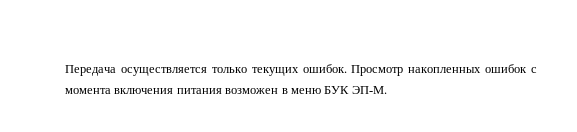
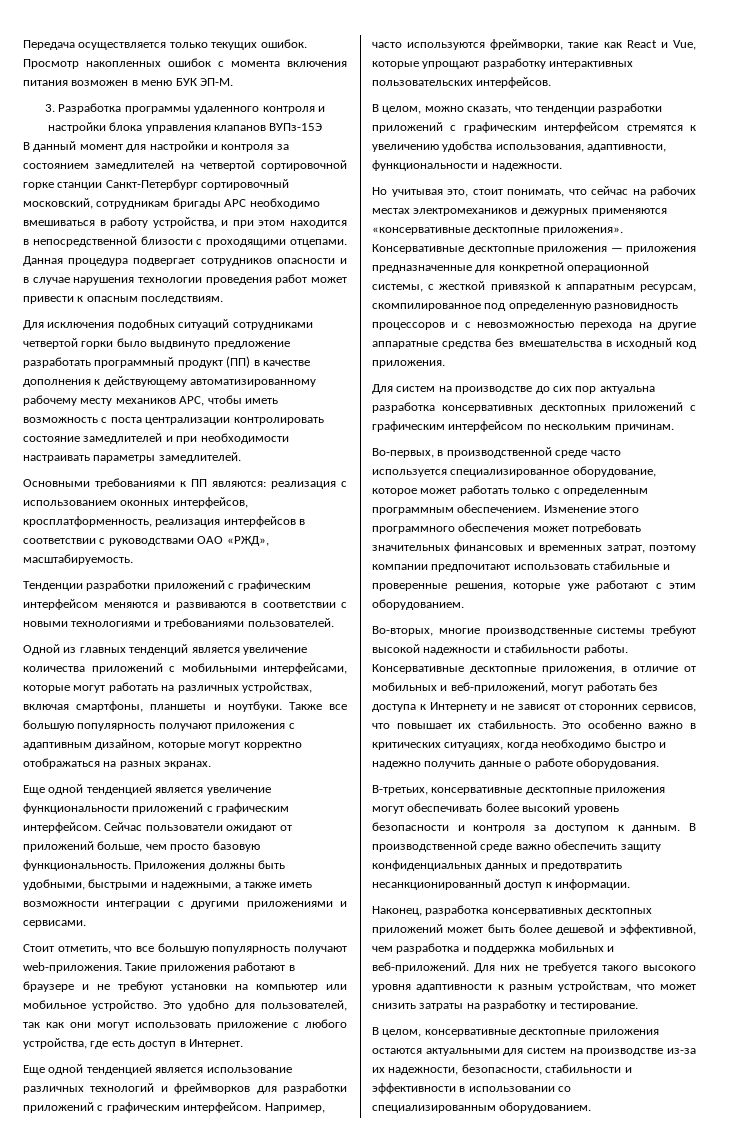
+ 3. Разработка программы удаленного контроля и настройки блока управления клапанов ВУПз-15Э
+ В данный момент для настройки и контроля за состоянием замедлителей на четвертой сортировочной горке станции Санкт-Петербург сортировочный московский, сотрудникам бригады АРС необходимо вмешиваться в работу устройства, и при этом находится в непосредственной близости с проходящими отцепами. Данная процедура подвергает сотрудников опасности и в случае нарушения технологии проведения работ может привести к опасным последствиям.
+ Для исключения подобных ситуаций сотрудниками четвертой горки было выдвинуто предложение разработать программный продукт (ПП) в качестве дополнения к действующему автоматизированному рабочему месту механиков АРС, чтобы иметь возможность с поста централизации контролировать состояние замедлителей и при необходимости настраивать параметры замедлителей.
+ Основными требованиями к ПП являются: реализация с использованием оконных интерфейсов, кросплатформенность, реализация интерфейсов в соответствии с руководствами ОАО «РЖД», масштабируемость.
+ Тенденции разработки приложений с графическим интерфейсом меняются и развиваются в соответствии с новыми технологиями и требованиями пользователей.
+ Одной из главных тенденций является увеличение количества приложений с мобильными интерфейсами, которые могут работать на различных устройствах, включая смартфоны, планшеты и ноутбуки. Также все большую популярность получают приложения с адаптивным дизайном, которые могут корректно отображаться на разных экранах.
+ Еще одной тенденцией является увеличение функциональности приложений с графическим интерфейсом. Сейчас пользователи ожидают от приложений больше, чем просто базовую функциональность. Приложения должны быть удобными, быстрыми и надежными, а также иметь возможности интеграции с другими приложениями и сервисами.
+ Стоит отметить, что все большую популярность получают web-приложения. Такие приложения работают в браузере и не требуют установки на компьютер или мобильное устройство. Это удобно для пользователей, так как они могут использовать приложение с любого устройства, где есть доступ в Интернет.
+ Еще одной тенденцией является использование различных технологий и фреймворков для разработки приложений с графическим интерфейсом. Например, часто используются фреймворки, такие как React и Vue, которые упрощают разработку интерактивных пользовательских интерфейсов.
+ В целом, можно сказать, что тенденции разработки приложений с графическим интерфейсом стремятся к увеличению удобства использования, адаптивности, функциональности и надежности.
+ Но учитывая это, стоит понимать, что сейчас на рабочих местах электромехаников и дежурных применяются «консервативные десктопные приложения». Консервативные десктопные приложения — приложения предназначенные для конкретной операционной системы, с жесткой привязкой к аппаратным ресурсам, скомпилированное под определенную разновидность процессоров и с невозможностью перехода на другие аппаратные средства без вмешательства в исходный код приложения.
+ Для систем на производстве до сих пор актуальна разработка консервативных десктопных приложений с графическим интерфейсом по нескольким причинам.
+ Во-первых, в производственной среде часто используется специализированное оборудование, которое может работать только с определенным программным обеспечением. Изменение этого программного обеспечения может потребовать значительных финансовых и временных затрат, поэтому компании предпочитают использовать стабильные и проверенные решения, которые уже работают с этим оборудованием.
+ Во-вторых, многие производственные системы требуют высокой надежности и стабильности работы. Консервативные десктопные приложения, в отличие от мобильных и веб-приложений, могут работать без доступа к Интернету и не зависят от сторонних сервисов, что повышает их стабильность. Это особенно важно в критических ситуациях, когда необходимо быстро и надежно получить данные о работе оборудования.
+ В-третьих, консервативные десктопные приложения могут обеспечивать более высокий уровень безопасности и контроля за доступом к данным. В производственной среде важно обеспечить защиту конфиденциальных данных и предотвратить несанкционированный доступ к информации.
+ Наконец, разработка консервативных десктопных приложений может быть более дешевой и эффективной, чем разработка и поддержка мобильных и веб-приложений. Для них не требуется такого высокого уровня адаптивности к разным устройствам, что может снизить затраты на разработку и тестирование.
+ В целом, консервативные десктопные приложения остаются актуальными для систем на производстве из-за их надежности, безопасности, стабильности и эффективности в использовании со специализированным оборудованием.

